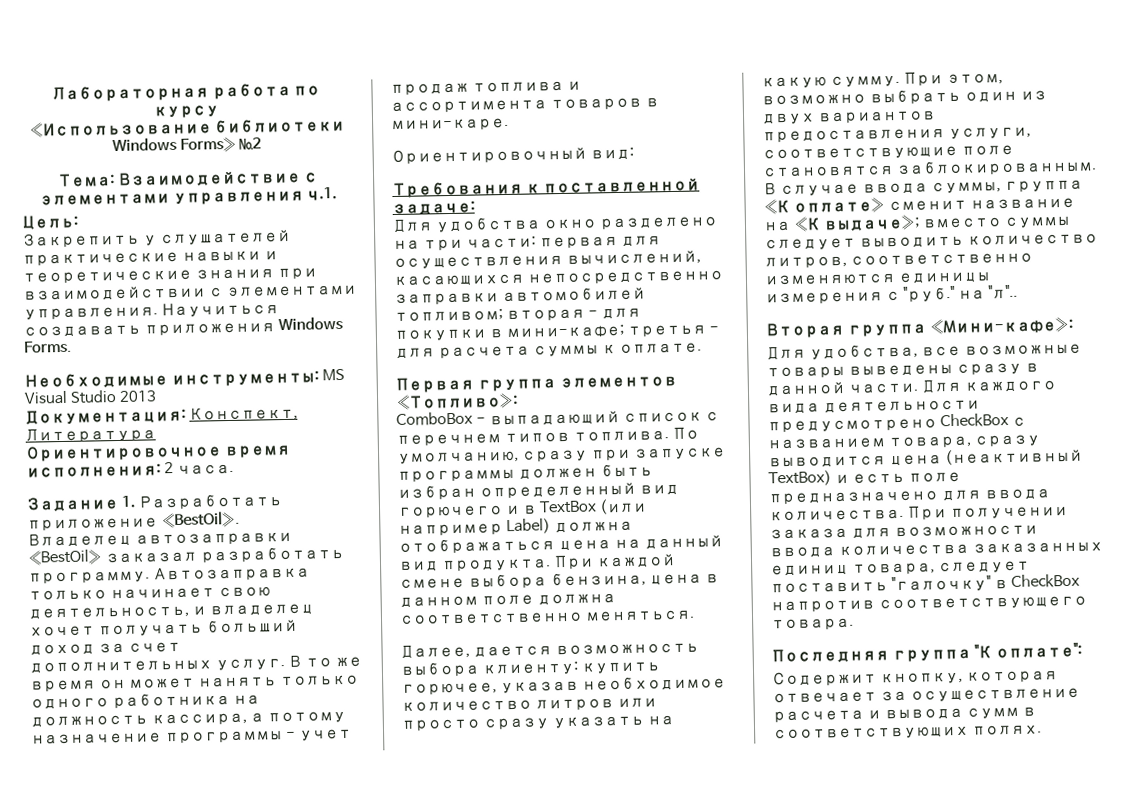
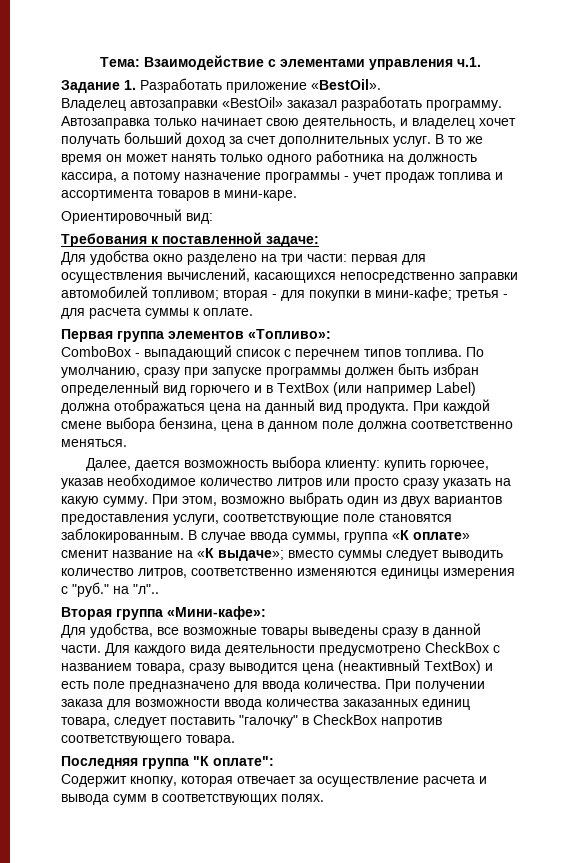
- Лабораторная работа по курсу
- «Использование библиотеки Windows Forms» №2
- Цель:
- Закрепить у слушателей практические навыки и теоретические знания при взаимодействии с элементами управления. Научиться создавать приложения Windows Forms.
- Необходимые инструменты: MS Visual Studio 2013
- Документация: Конспект, Литература
- Ориентировочное время исполнения: 2 часа.

